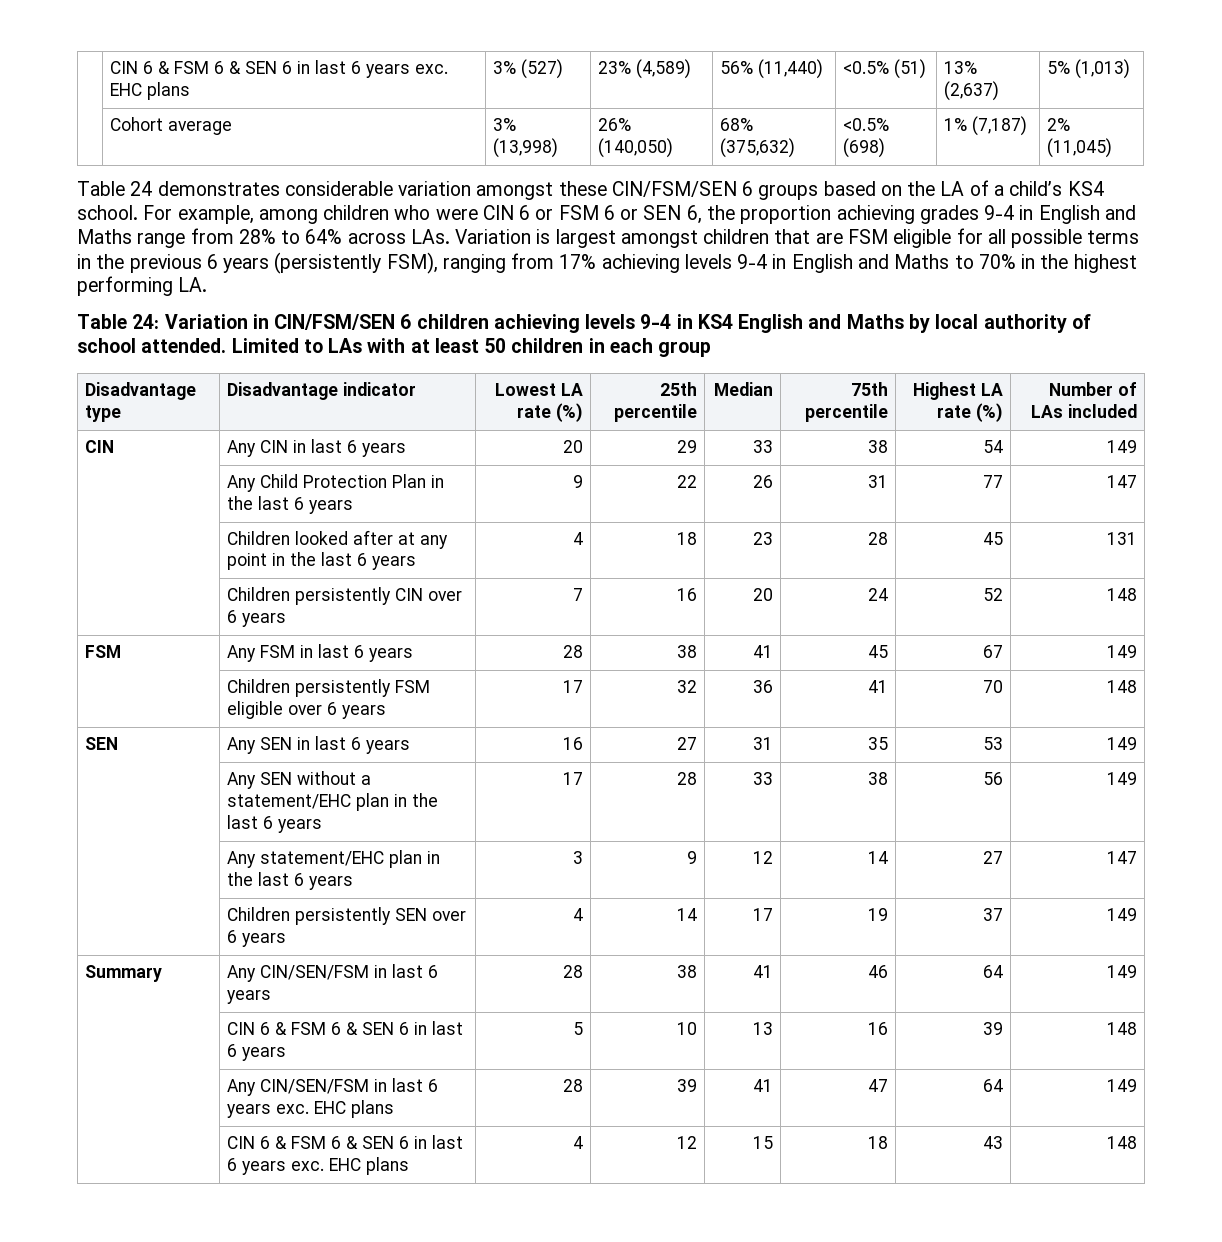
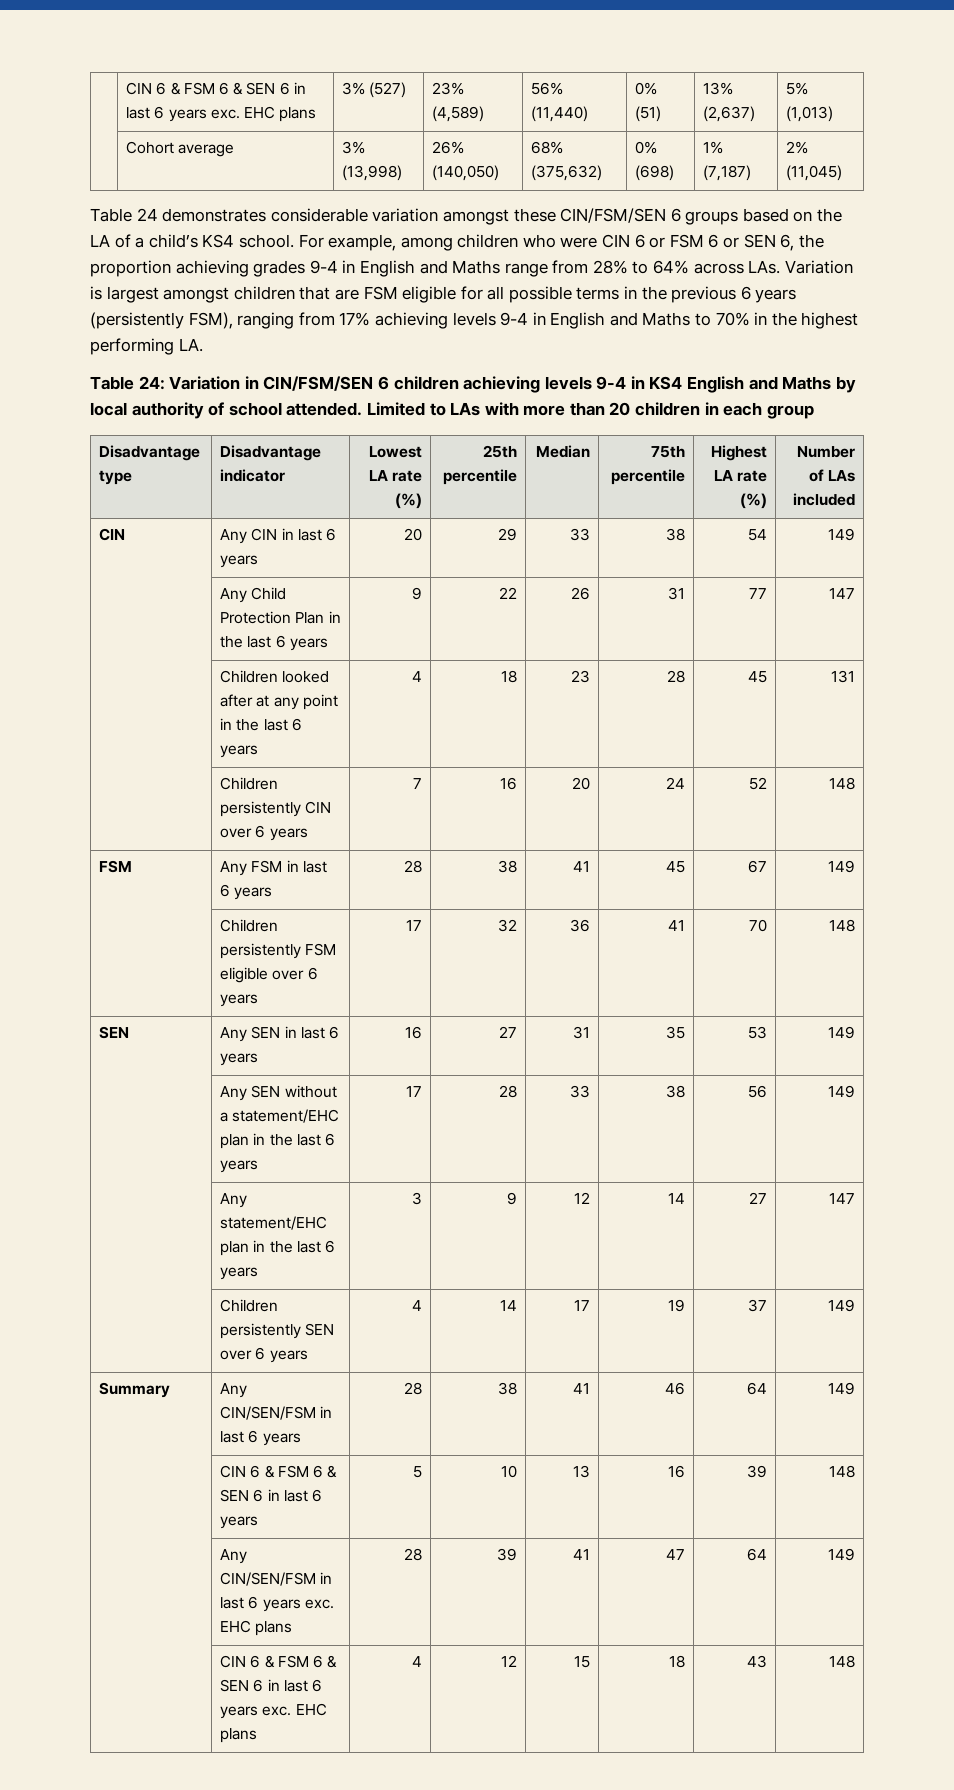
- | CIN 6 & FSM 6 & SEN 6 in last 6 years exc. EHC plans | 3% (527) | 23% (4,589) | 56% (11,440) | <0.5% (51) | 13% (2,637) | 5% (1,013)
+ | CIN 6 & FSM 6 & SEN 6 in last 6 years exc. EHC plans | 3% (527) | 23% (4,589) | 56% (11,440) | 0% (51) | 13% (2,637) | 5% (1,013)
- | Cohort average | 3% (13,998) | 26% (140,050) | 68% (375,632) | <0.5% (698) | 1% (7,187) | 2% (11,045)
+ | Cohort average | 3% (13,998) | 26% (140,050) | 68% (375,632) | 0% (698) | 1% (7,187) | 2% (11,045)
- Limited to LAs with at least 50 children in each group
+ Limited to LAs with more than 20 children in each group

